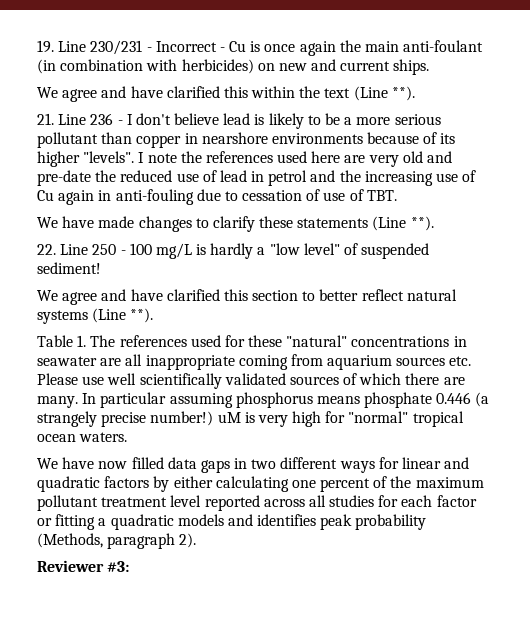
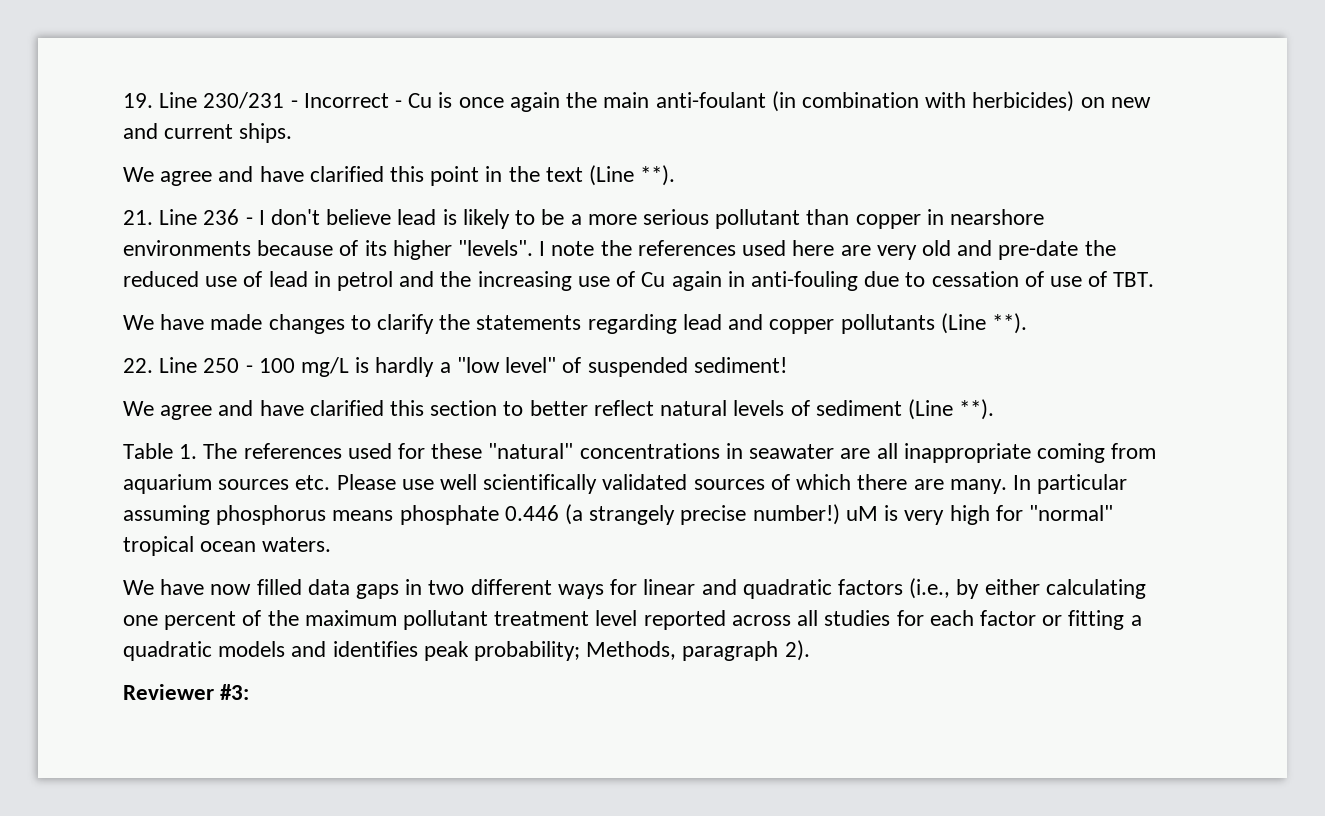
- We agree and have clarified this within the text (Line **).
+ We agree and have clarified this point in the text (Line **).
- We have made changes to clarify these statements (Line **).
+ We have made changes to clarify the statements regarding lead and copper pollutants (Line **).
- We agree and have clarified this section to better reflect natural systems (Line **).
+ We agree and have clarified this section to better reflect natural levels of sediment (Line **).
- We have now filled data gaps in two different ways for linear and quadratic factors by either calculating one percent of the maximum pollutant treatment level reported across all studies for each factor or fitting a quadratic models and identifies peak probability (Methods, paragraph 2).
+ We have now filled data gaps in two different ways for linear and quadratic factors (i.e., by either calculating one percent of the maximum pollutant treatment level reported across all studies for each factor or fitting a quadratic models and identifies peak probability; Methods, paragraph 2).

